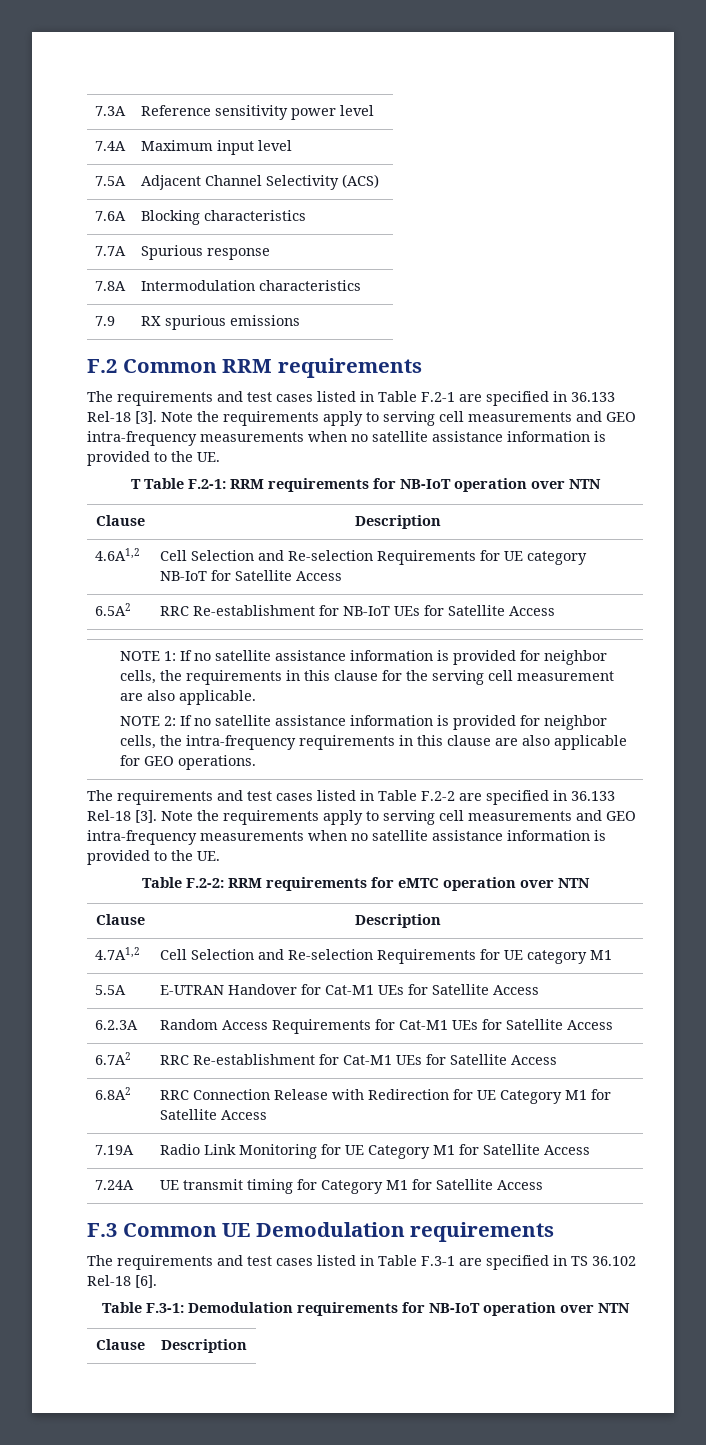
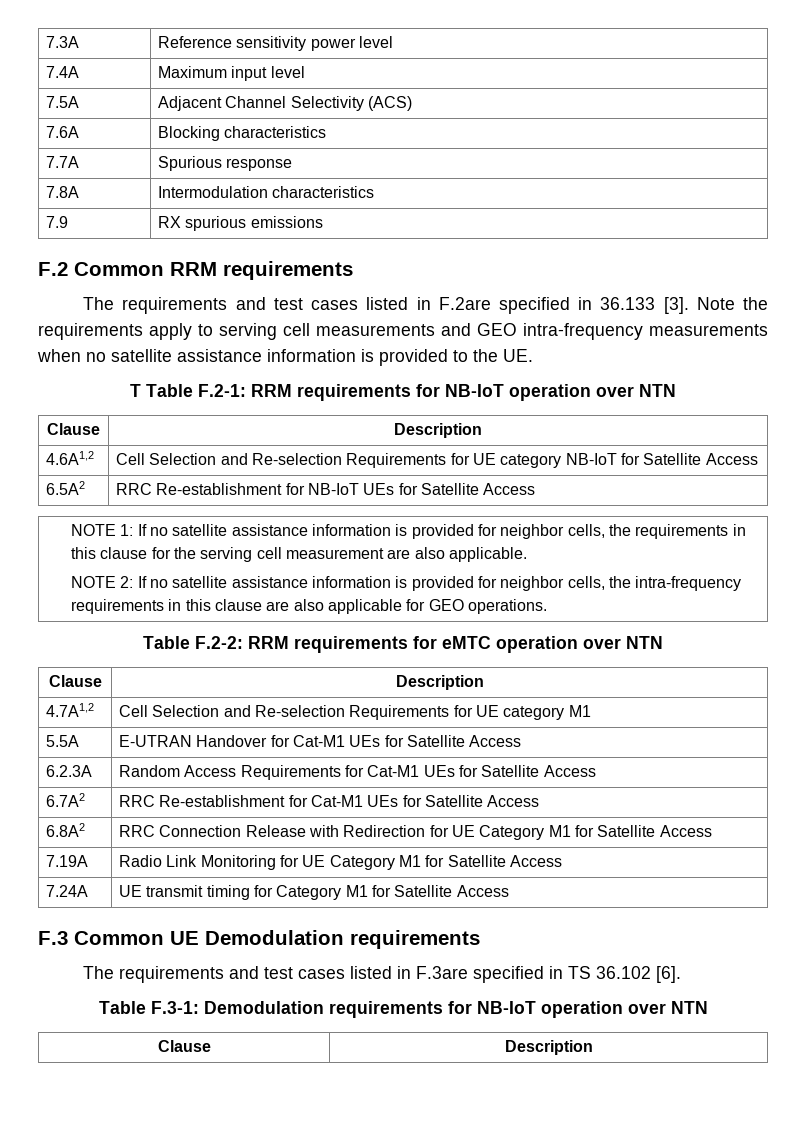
- The requirements and test cases listed in Table F.2-1 are specified in 36.133 Rel-18 [3].
+ The requirements and test cases listed in F.2are specified in 36.133 [3].
- The requirements and test cases listed in Table F.2-2 are specified in 36.133 Rel-18 [3]. Note the requirements apply to serving cell measurements and GEO intra-frequency measurements when no satellite assistance information is provided to the UE.
- The requirements and test cases listed in Table F.3-1 are specified in TS 36.102 Rel-18 [6].
+ The requirements and test cases listed in F.3are specified in TS 36.102 [6].

